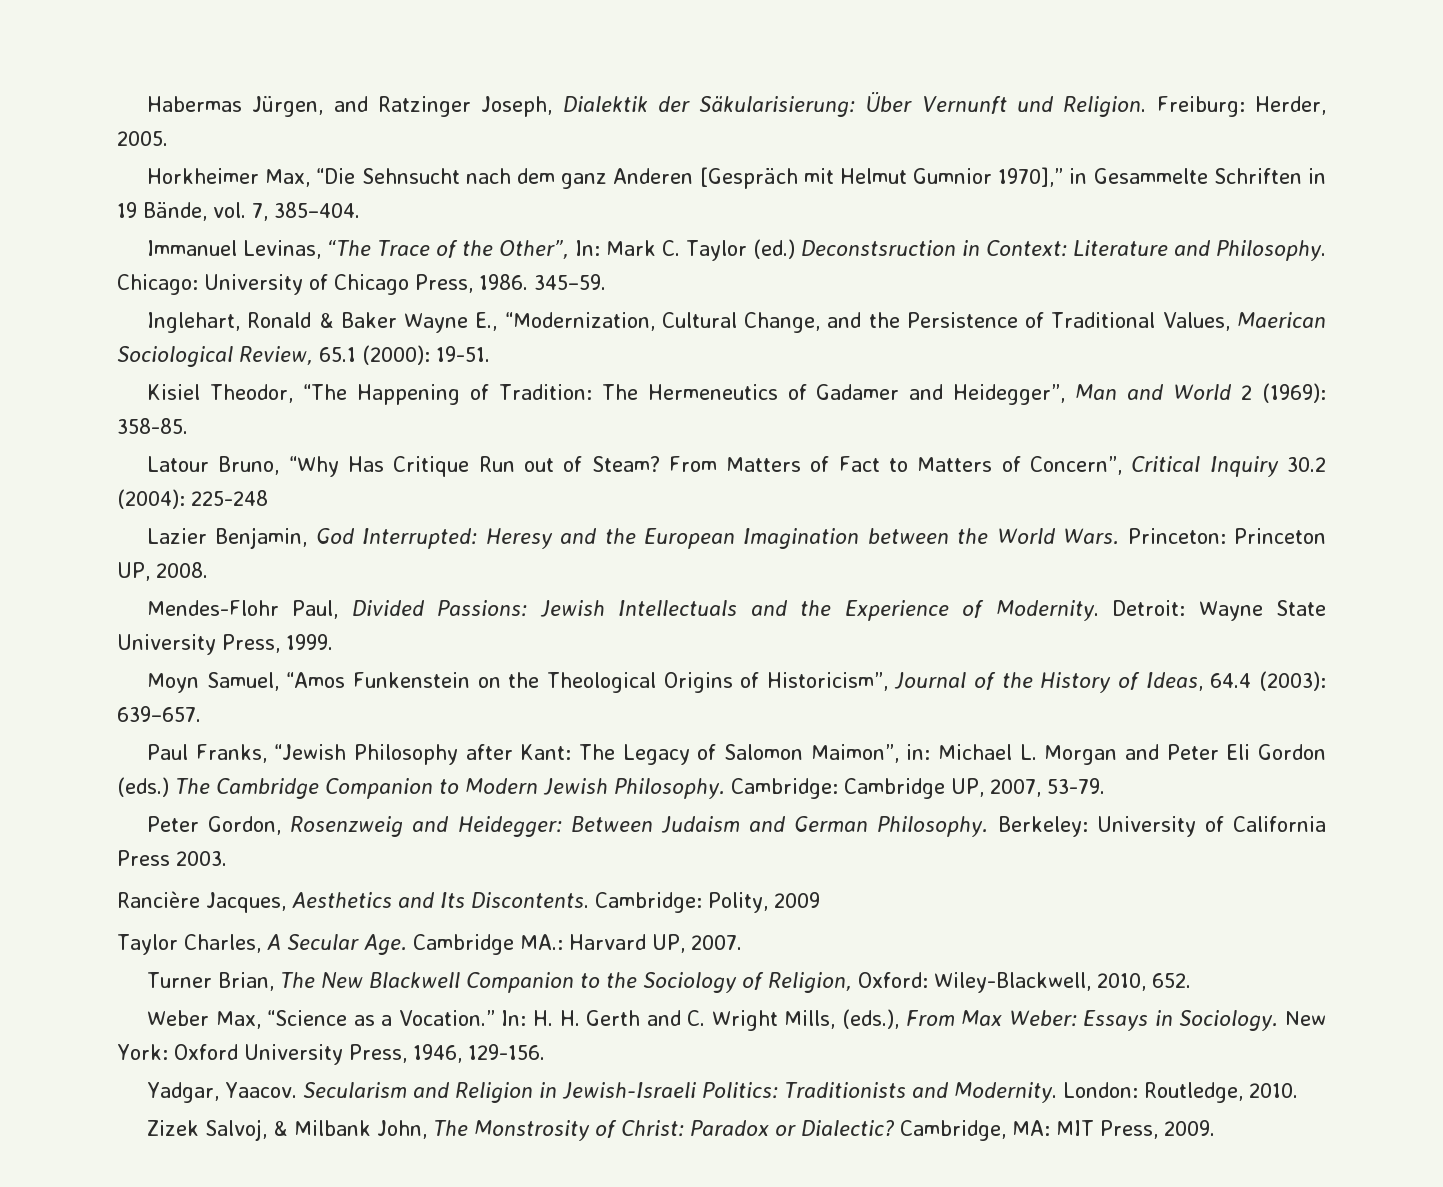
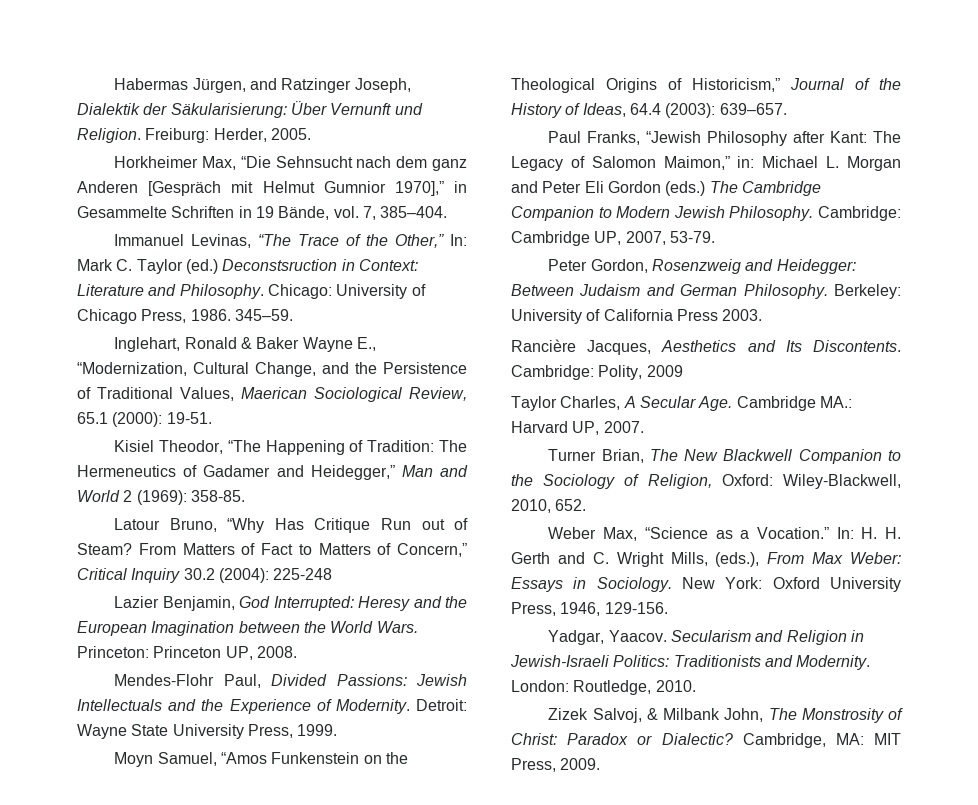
- Immanuel Levinas, “The Trace of the Other”, In: Mark C. Taylor (ed.) Deconstsruction in Context: Literature and Philosophy.
+ Immanuel Levinas, “The Trace of the Other,” In: Mark C. Taylor (ed.) Deconstsruction in Context: Literature and Philosophy.
- Kisiel Theodor, “The Happening of Tradition: The Hermeneutics of Gadamer and Heidegger”, Man and World 2 (1969): 358-85.
+ Kisiel Theodor, “The Happening of Tradition: The Hermeneutics of Gadamer and Heidegger,” Man and World 2 (1969): 358-85.
- From Matters of Fact to Matters of Concern”, Critical Inquiry 30.2 (2004): 225-248
+ From Matters of Fact to Matters of Concern,” Critical Inquiry 30.2 (2004): 225-248
- Moyn Samuel, “Amos Funkenstein on the Theological Origins of Historicism”, Journal of the History of Ideas, 64.4 (2003): 639–657.
+ Moyn Samuel, “Amos Funkenstein on the Theological Origins of Historicism,” Journal of the History of Ideas, 64.4 (2003): 639–657.
- Paul Franks, “Jewish Philosophy after Kant: The Legacy of Salomon Maimon”, in: Michael L. Morgan and Peter Eli Gordon (eds.) The Cambridge Companion to Modern Jewish Philosophy.
+ Paul Franks, “Jewish Philosophy after Kant: The Legacy of Salomon Maimon,” in: Michael L. Morgan and Peter Eli Gordon (eds.) The Cambridge Companion to Modern Jewish Philosophy.

